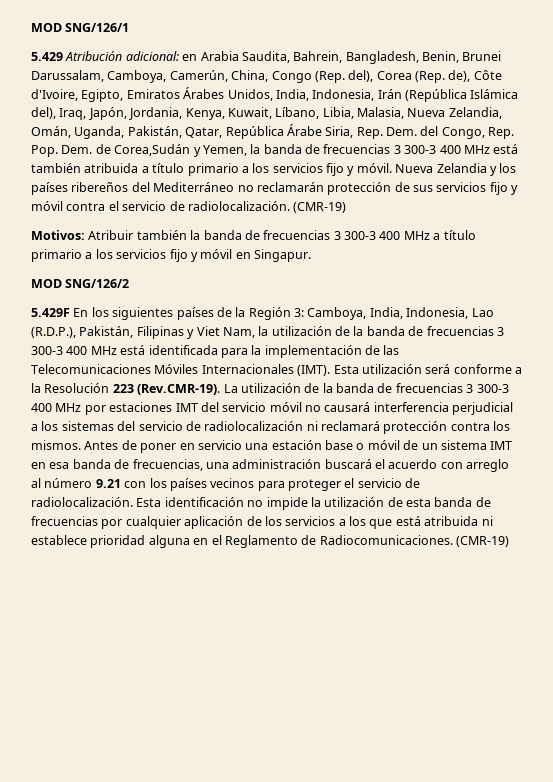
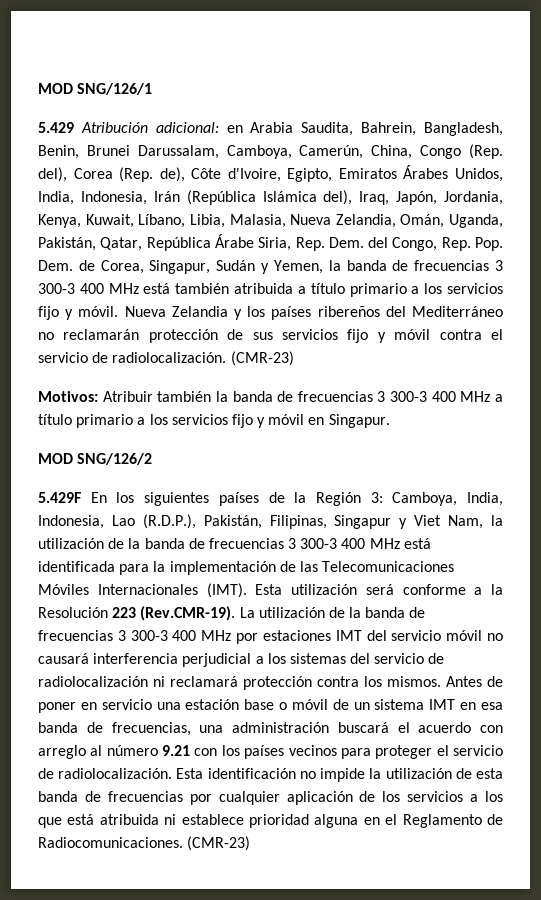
- en Arabia Saudita, Bahrein, Bangladesh, Benin, Brunei Darussalam, Camboya, Camerún, China, Congo (Rep. del), Corea (Rep. de), Côte d'Ivoire, Egipto, Emiratos Árabes Unidos, India, Indonesia, Irán (República Islámica del), Iraq, Japón, Jordania, Kenya, Kuwait, Líbano, Libia, Malasia, Nueva Zelandia, Omán, Uganda, Pakistán, Qatar, República Árabe Siria, Rep. Dem. del Congo, Rep. Pop. Dem. de Corea,Sudán y Yemen, la banda de frecuencias 3 300-3 400 MHz está también atribuida a título primario a los servicios fijo y móvil.
+ en Arabia Saudita, Bahrein, Bangladesh, Benin, Brunei Darussalam, Camboya, Camerún, China, Congo (Rep. del), Corea (Rep. de), Côte d'Ivoire, Egipto, Emiratos Árabes Unidos, India, Indonesia, Irán (República Islámica del), Iraq, Japón, Jordania, Kenya, Kuwait, Líbano, Libia, Malasia, Nueva Zelandia, Omán, Uganda, Pakistán, Qatar, República Árabe Siria, Rep. Dem. del Congo, Rep. Pop. Dem. de Corea, Singapur, Sudán y Yemen, la banda de frecuencias 3 300-3 400 MHz está también atribuida a título primario a los servicios fijo y móvil.
- Nueva Zelandia y los países ribereños del Mediterráneo no reclamarán protección de sus servicios fijo y móvil contra el servicio de radiolocalización. (CMR-19)
+ Nueva Zelandia y los países ribereños del Mediterráneo no reclamarán protección de sus servicios fijo y móvil contra el servicio de radiolocalización. (CMR-23)
- 5.429F En los siguientes países de la Región 3: Camboya, India, Indonesia, Lao (R.D.P.), Pakistán, Filipinas y Viet Nam, la utilización de la banda de frecuencias 3 300-3 400 MHz está identificada para la implementación de las Telecomunicaciones Móviles Internacionales (IMT).
+ 5.429F En los siguientes países de la Región 3: Camboya, India, Indonesia, Lao (R.D.P.), Pakistán, Filipinas, Singapur y Viet Nam, la utilización de la banda de frecuencias 3 300-3 400 MHz está identificada para la implementación de las Telecomunicaciones Móviles Internacionales (IMT).
- Esta identificación no impide la utilización de esta banda de frecuencias por cualquier aplicación de los servicios a los que está atribuida ni establece prioridad alguna en el Reglamento de Radiocomunicaciones. (CMR-19)
+ Esta identificación no impide la utilización de esta banda de frecuencias por cualquier aplicación de los servicios a los que está atribuida ni establece prioridad alguna en el Reglamento de Radiocomunicaciones. (CMR-23)

